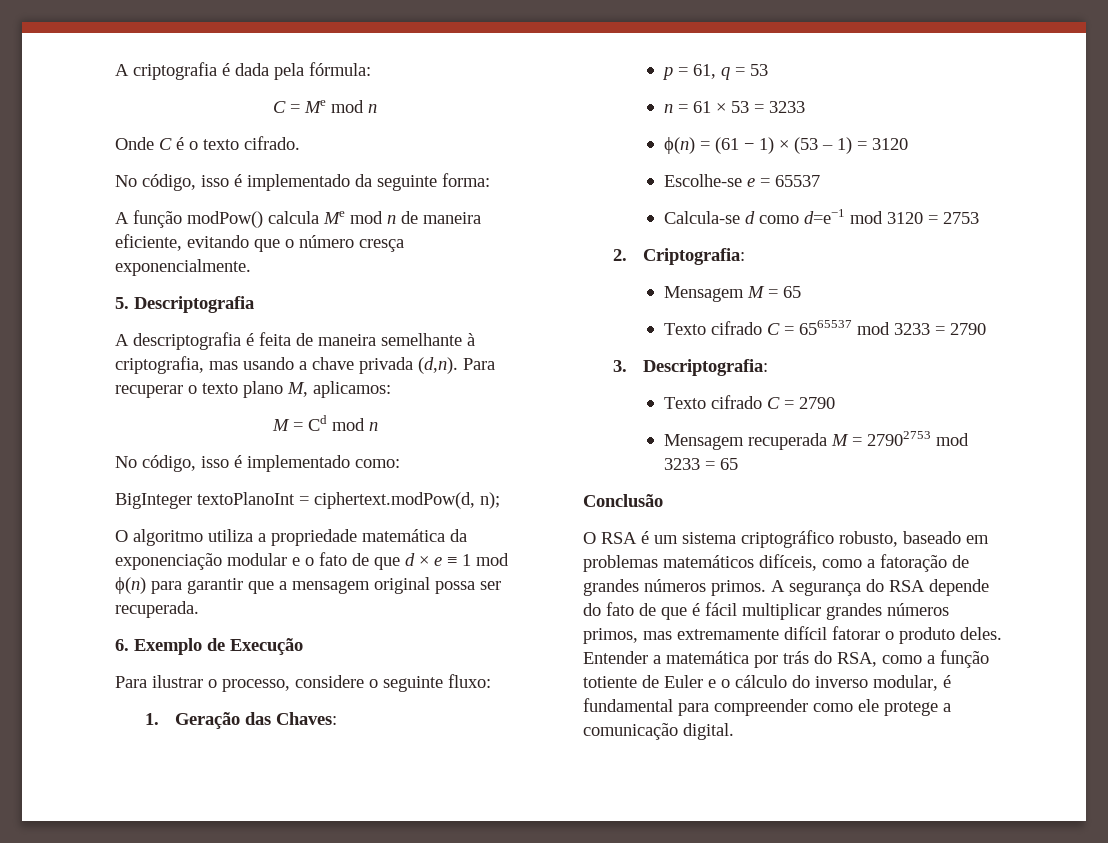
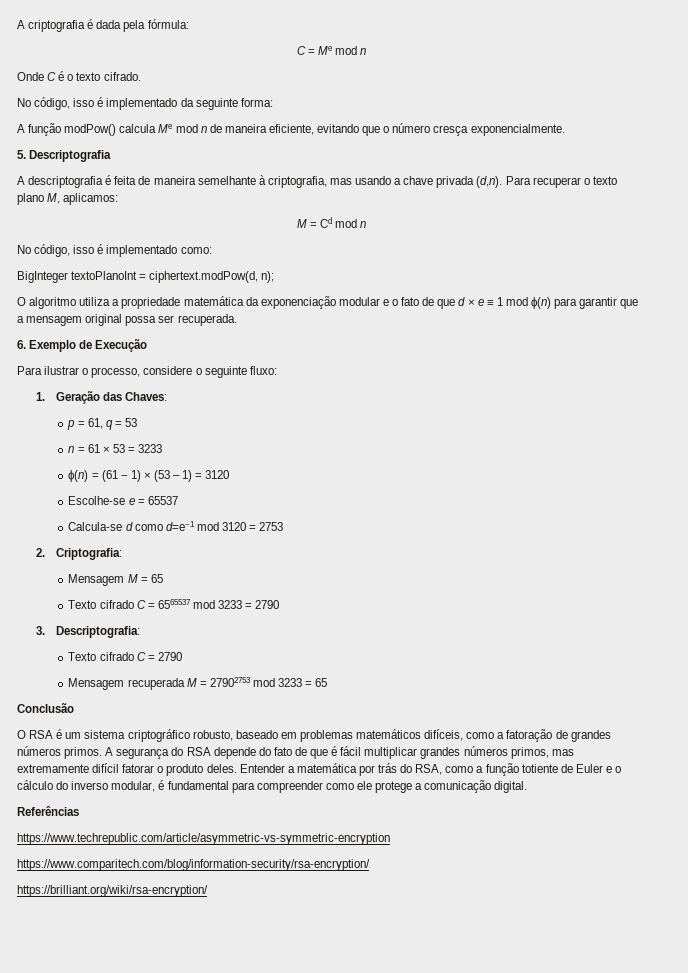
+ Referências
+ https://www.techrepublic.com/article/asymmetric-vs-symmetric-encryption
+ https://www.comparitech.com/blog/information-security/rsa-encryption/
+ https://brilliant.org/wiki/rsa-encryption/

